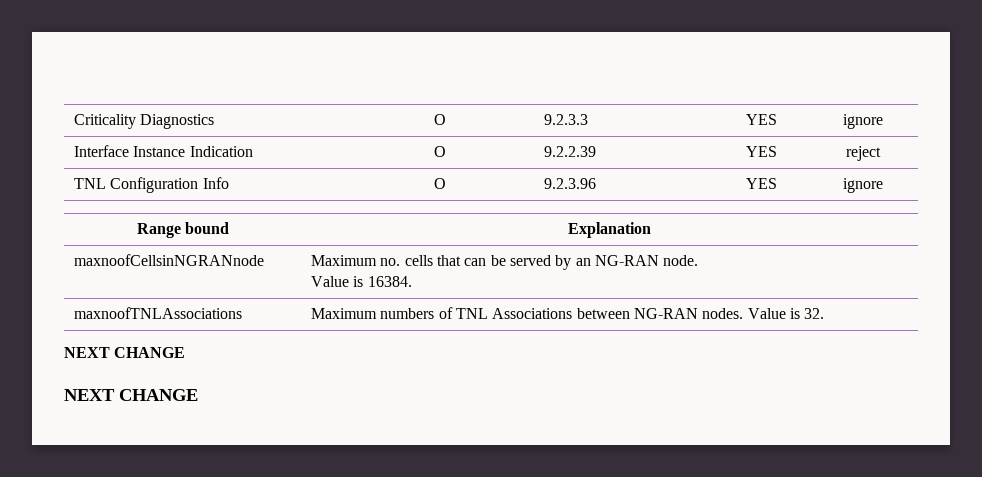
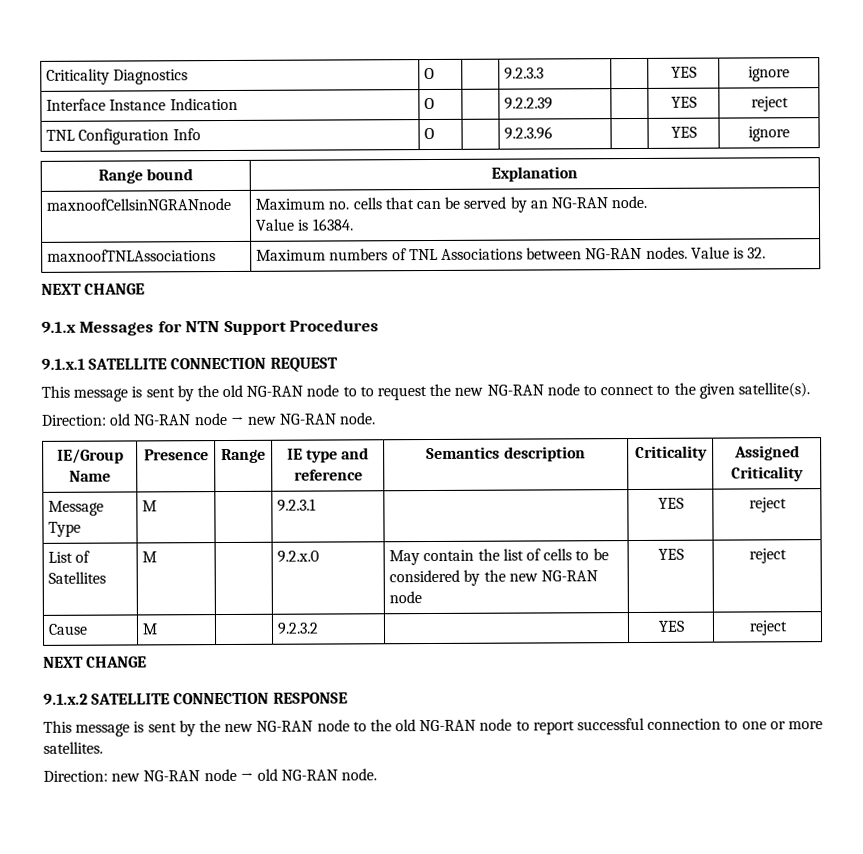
  maxnoofTNLAssociations | Maximum numbers of TNL Associations between NG-RAN nodes. Value is 32.
  NEXT CHANGE
+ 9.1.x Messages for NTN Support Procedures
+ 9.1.x.1 SATELLITE CONNECTION REQUEST
+ This message is sent by the old NG-RAN node to to request the new NG-RAN node to connect to the given satellite(s).
+ Direction: old NG-RAN node → new NG-RAN node.
+ IE/Group Name | Presence | Range | IE type and reference | Semantics description | Criticality | Assigned Criticality
+ Message Type | M | | 9.2.3.1 | | YES | reject
+ List of Satellites | M | | 9.2.x.0 | May contain the list of cells to be considered by the new NG-RAN node | YES | reject
+ Cause | M | | 9.2.3.2 | | YES | reject
  NEXT CHANGE
+ 9.1.x.2 SATELLITE CONNECTION RESPONSE
+ This message is sent by the new NG-RAN node to the old NG-RAN node to report successful connection to one or more satellites.
+ Direction: new NG-RAN node → old NG-RAN node.

